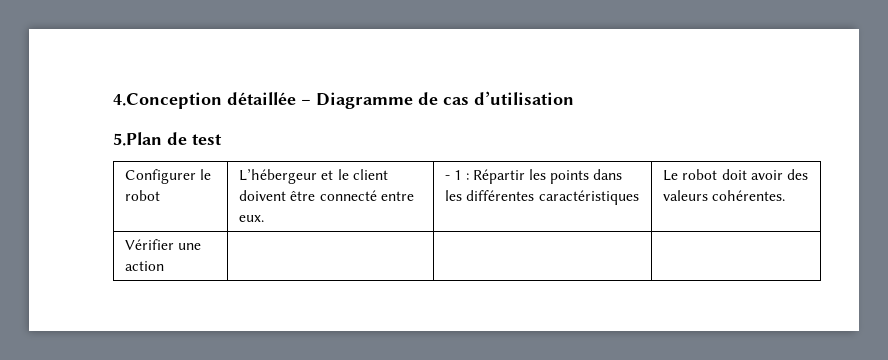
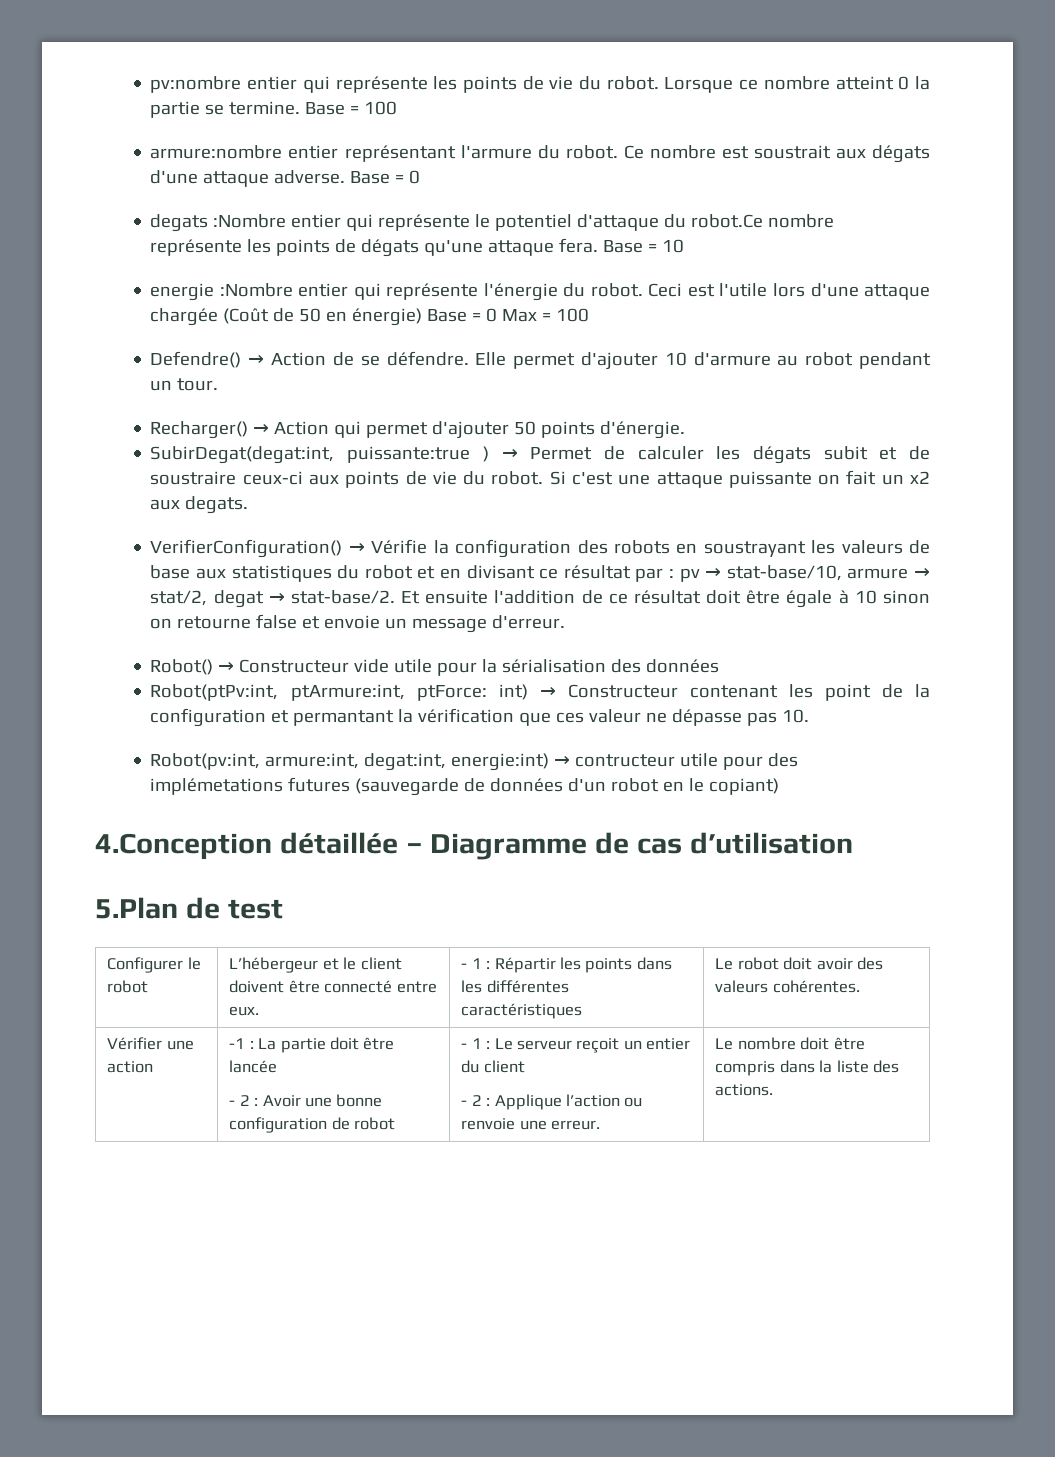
+ pv:nombre entier qui représente les points de vie du robot. Lorsque ce nombre atteint 0 la partie se termine. Base = 100
+ armure:nombre entier représentant l'armure du robot. Ce nombre est soustrait aux dégats d'une attaque adverse. Base = 0
+ degats :Nombre entier qui représente le potentiel d'attaque du robot.Ce nombre représente les points de dégats qu'une attaque fera. Base = 10
+ energie :Nombre entier qui représente l'énergie du robot. Ceci est l'utile lors d'une attaque chargée (Coût de 50 en énergie) Base = 0 Max = 100
+ Defendre() → Action de se défendre. Elle permet d'ajouter 10 d'armure au robot pendant un tour.
+ Recharger() → Action qui permet d'ajouter 50 points d'énergie.
+ SubirDegat(degat:int, puissante:true ) → Permet de calculer les dégats subit et de soustraire ceux-ci aux points de vie du robot. Si c'est une attaque puissante on fait un x2 aux degats.
+ VerifierConfiguration() → Vérifie la configuration des robots en soustrayant les valeurs de base aux statistiques du robot et en divisant ce résultat par : pv → stat-base/10, armure → stat/2, degat → stat-base/2. Et ensuite l'addition de ce résultat doit être égale à 10 sinon on retourne false et envoie un message d'erreur.
+ Robot() → Constructeur vide utile pour la sérialisation des données
+ Robot(ptPv:int, ptArmure:int, ptForce: int) → Constructeur contenant les point de la configuration et permantant la vérification que ces valeur ne dépasse pas 10.
+ Robot(pv:int, armure:int, degat:int, energie:int) → contructeur utile pour des implémetations futures (sauvegarde de données d'un robot en le copiant)
+ -1 : La partie doit être lancée
+ - 2 : Avoir une bonne configuration de robot | - 1 : Le serveur reçoit un entier du client
+ - 2 : Applique l’action ou renvoie une erreur. | Le nombre doit être compris dans la liste des actions.

